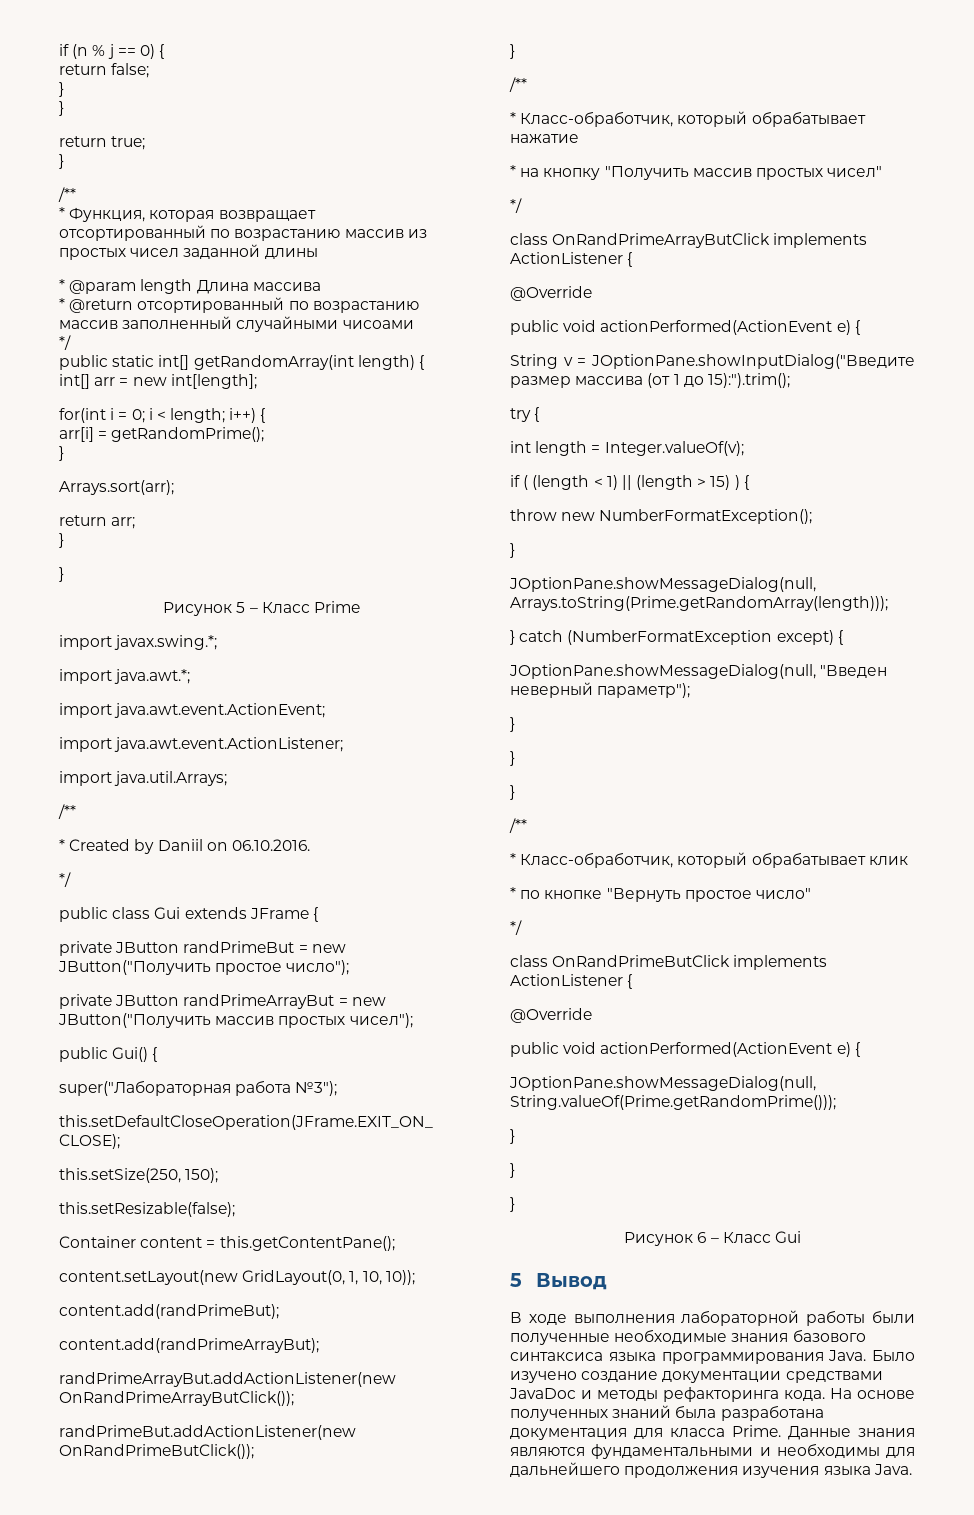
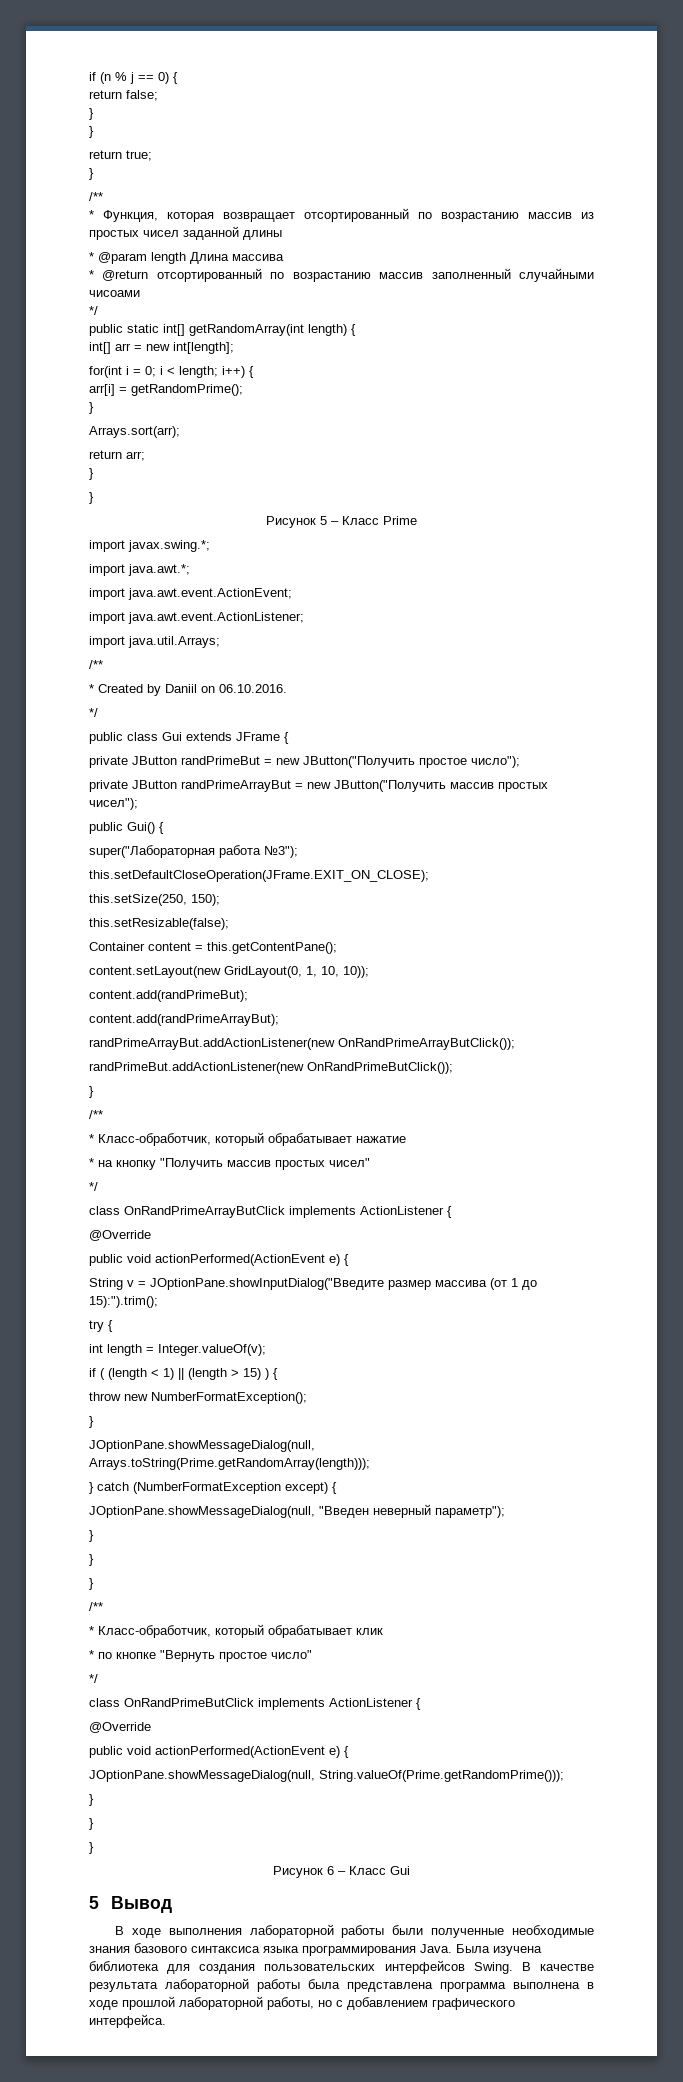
- Было изучено создание документации средствами JavaDoc и методы рефакторинга кода. На основе полученных знаний была разработана документация для класса Prime. Данные знания являются фундаментальными и необходимы для дальнейшего продолжения изучения языка Java.
+ Была изучена библиотека для создания пользовательских интерфейсов Swing. В качестве результата лабораторной работы была представлена программа выполнена в ходе прошлой лабораторной работы, но с добавлением графического интерфейса.

